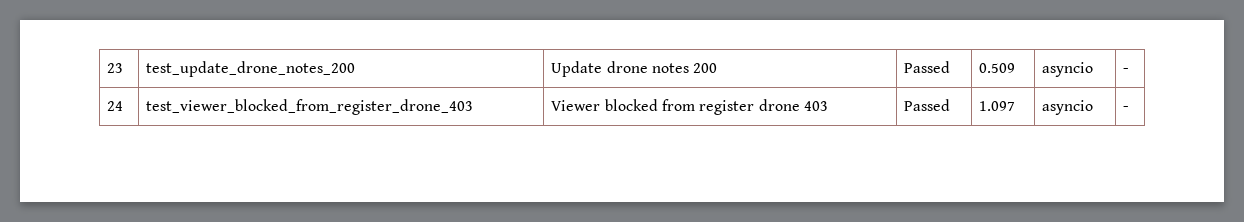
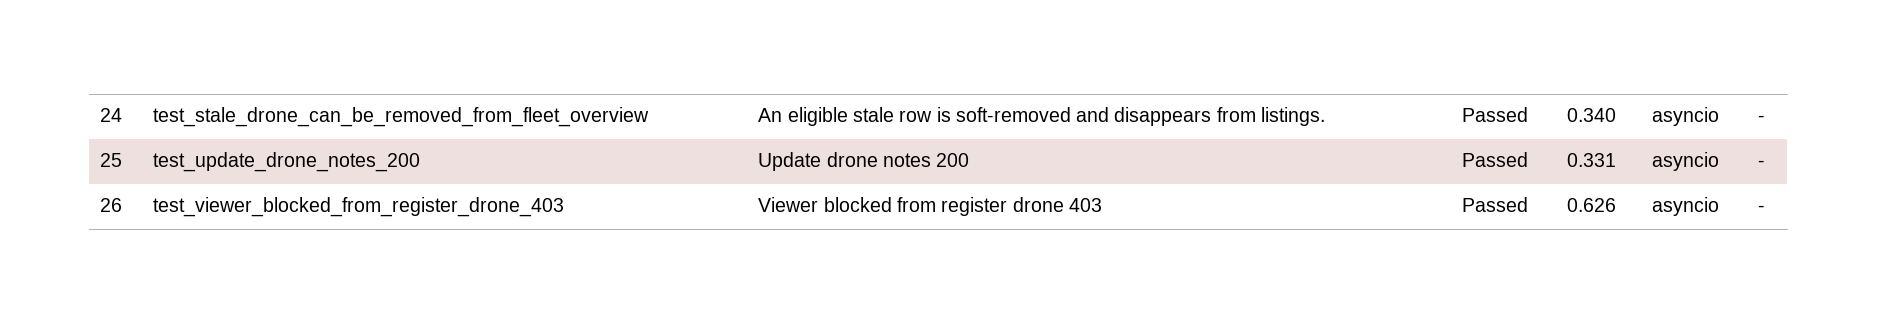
- 23 | test_update_drone_notes_200 | Update drone notes 200 | Passed | 0.509 | asyncio | -
- 24 | test_viewer_blocked_from_register_drone_403 | Viewer blocked from register drone 403 | Passed | 1.097 | asyncio | -
+ 24 | test_stale_drone_can_be_removed_from_fleet_overview | An eligible stale row is soft-removed and disappears from listings. | Passed | 0.340 | asyncio | -
+ 25 | test_update_drone_notes_200 | Update drone notes 200 | Passed | 0.331 | asyncio | -
+ 26 | test_viewer_blocked_from_register_drone_403 | Viewer blocked from register drone 403 | Passed | 0.626 | asyncio | -

